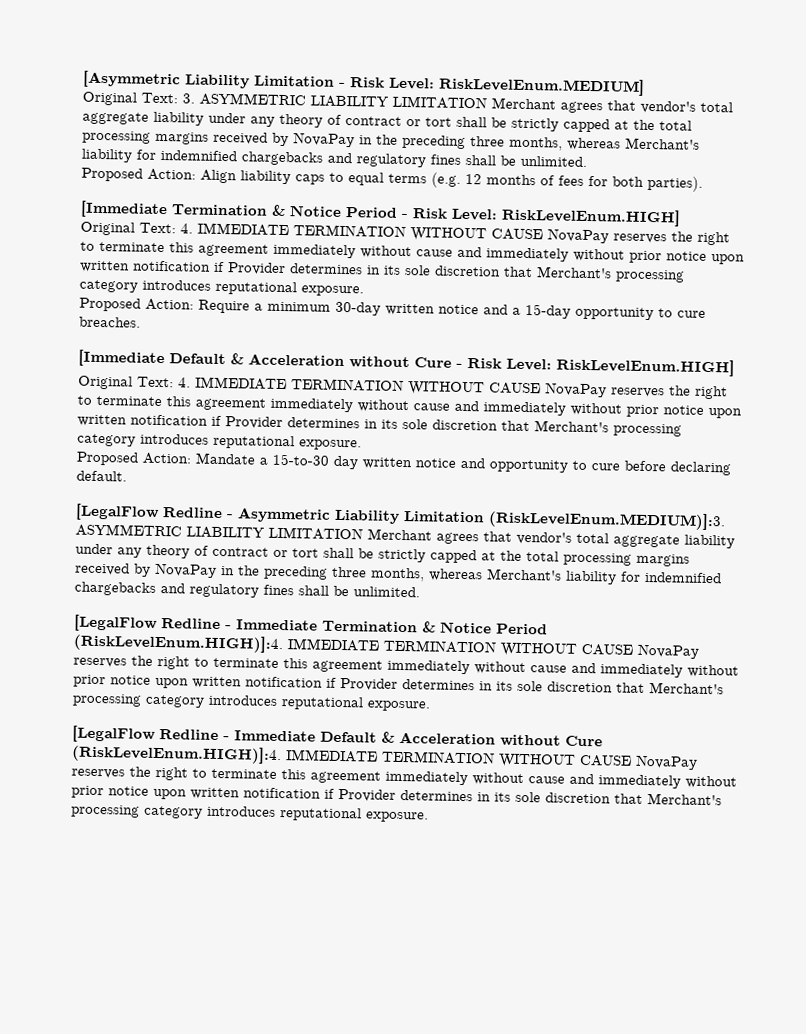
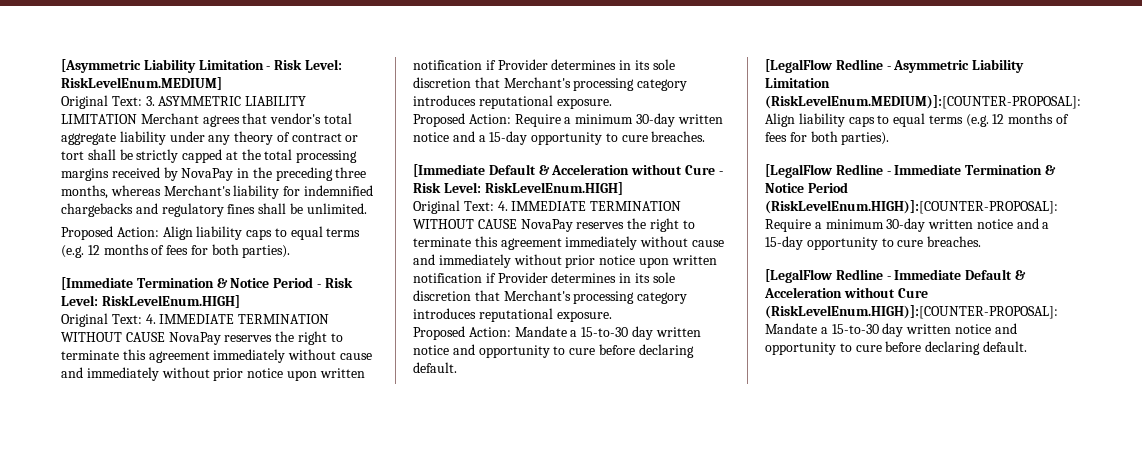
- [LegalFlow Redline - Asymmetric Liability Limitation (RiskLevelEnum.MEDIUM)]:3. ASYMMETRIC LIABILITY LIMITATION Merchant agrees that vendor's total aggregate liability under any theory of contract or tort shall be strictly capped at the total processing margins received by NovaPay in the preceding three months, whereas Merchant's liability for indemnified chargebacks and regulatory fines shall be unlimited.
+ [LegalFlow Redline - Asymmetric Liability Limitation (RiskLevelEnum.MEDIUM)]:[COUNTER-PROPOSAL]: Align liability caps to equal terms (e.g. 12 months of fees for both parties).
- [LegalFlow Redline - Immediate Termination & Notice Period (RiskLevelEnum.HIGH)]:4. IMMEDIATE TERMINATION WITHOUT CAUSE NovaPay reserves the right to terminate this agreement immediately without cause and immediately without prior notice upon written notification if Provider determines in its sole discretion that Merchant's processing category introduces reputational exposure.
+ [LegalFlow Redline - Immediate Termination & Notice Period (RiskLevelEnum.HIGH)]:[COUNTER-PROPOSAL]: Require a minimum 30-day written notice and a 15-day opportunity to cure breaches.
- [LegalFlow Redline - Immediate Default & Acceleration without Cure (RiskLevelEnum.HIGH)]:4. IMMEDIATE TERMINATION WITHOUT CAUSE NovaPay reserves the right to terminate this agreement immediately without cause and immediately without prior notice upon written notification if Provider determines in its sole discretion that Merchant's processing category introduces reputational exposure.
+ [LegalFlow Redline - Immediate Default & Acceleration without Cure (RiskLevelEnum.HIGH)]:[COUNTER-PROPOSAL]: Mandate a 15-to-30 day written notice and opportunity to cure before declaring default.

